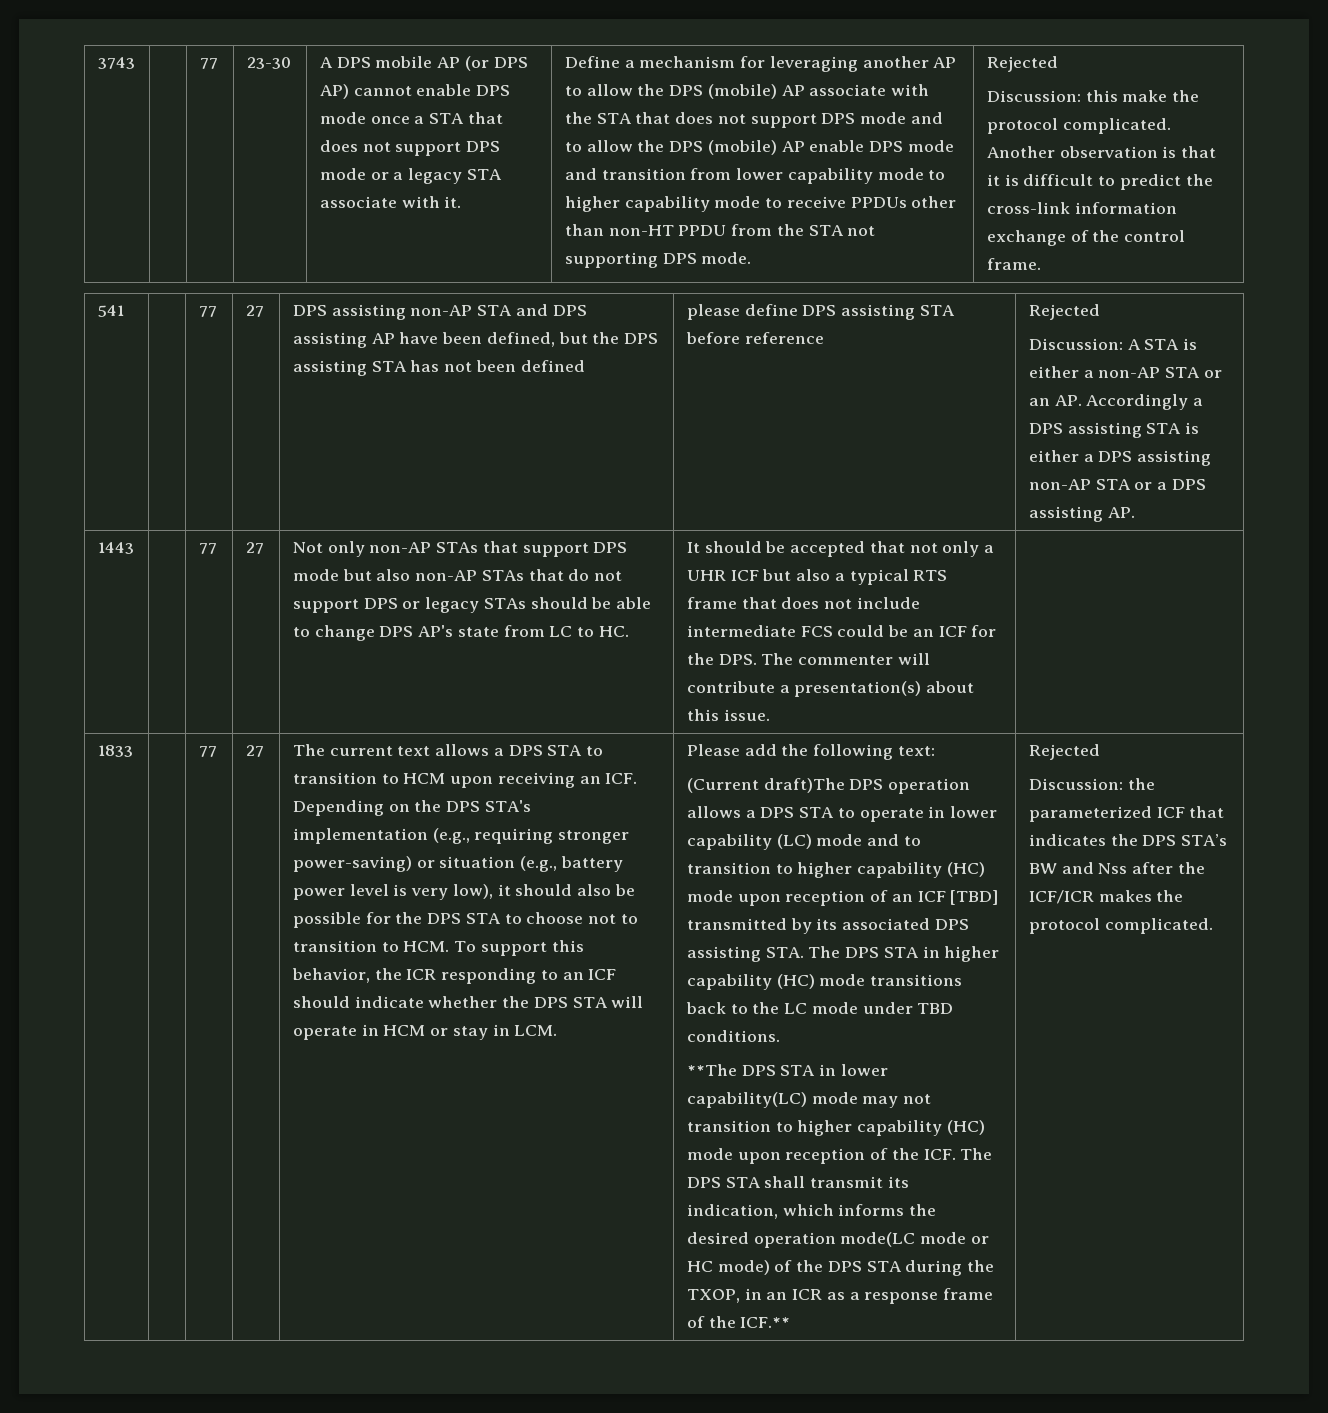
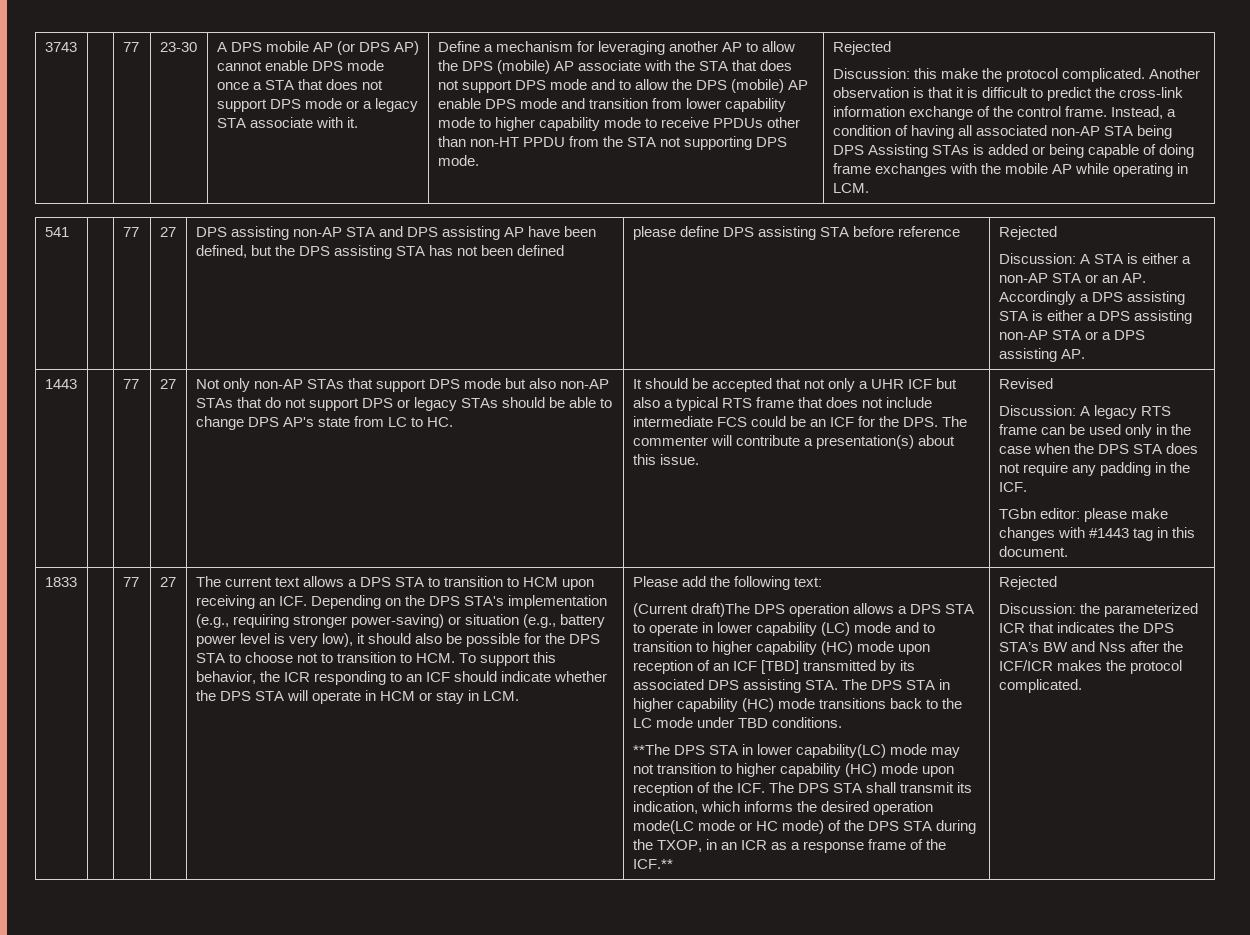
+ Instead, a condition of having all associated non-AP STA being DPS Assisting STAs is added or being capable of doing frame exchanges with the mobile AP while operating in LCM.
+ Revised
+ Discussion: A legacy RTS frame can be used only in the case when the DPS STA does not require any padding in the ICF.
+ TGbn editor: please make changes with #1443 tag in this document.
- Discussion: the parameterized ICF that indicates the DPS STA’s BW and Nss after the ICF/ICR makes the protocol complicated.
+ Discussion: the parameterized ICR that indicates the DPS STA’s BW and Nss after the ICF/ICR makes the protocol complicated.

